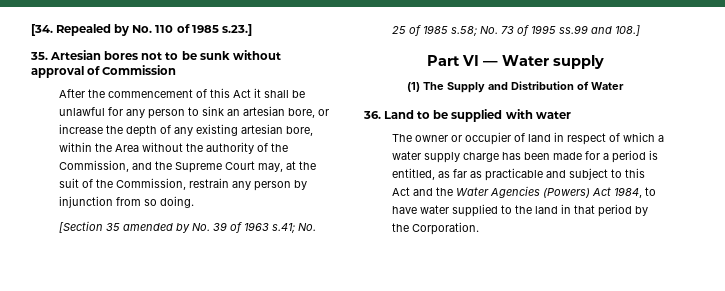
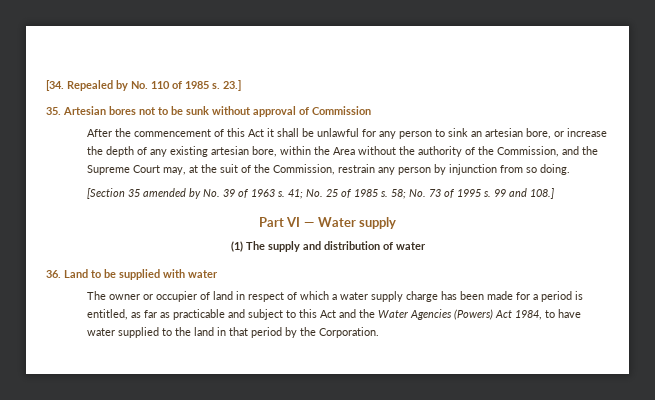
- [34. Repealed by No. 110 of 1985 s.23.]
+ [34. Repealed by No. 110 of 1985 s. 23.]
- [Section 35 amended by No. 39 of 1963 s.41; No. 25 of 1985 s.58; No. 73 of 1995 ss.99 and 108.]
+ [Section 35 amended by No. 39 of 1963 s. 41; No. 25 of 1985 s. 58; No. 73 of 1995 s. 99 and 108.]
- (1) The Supply and Distribution of Water
+ (1) The supply and distribution of water

